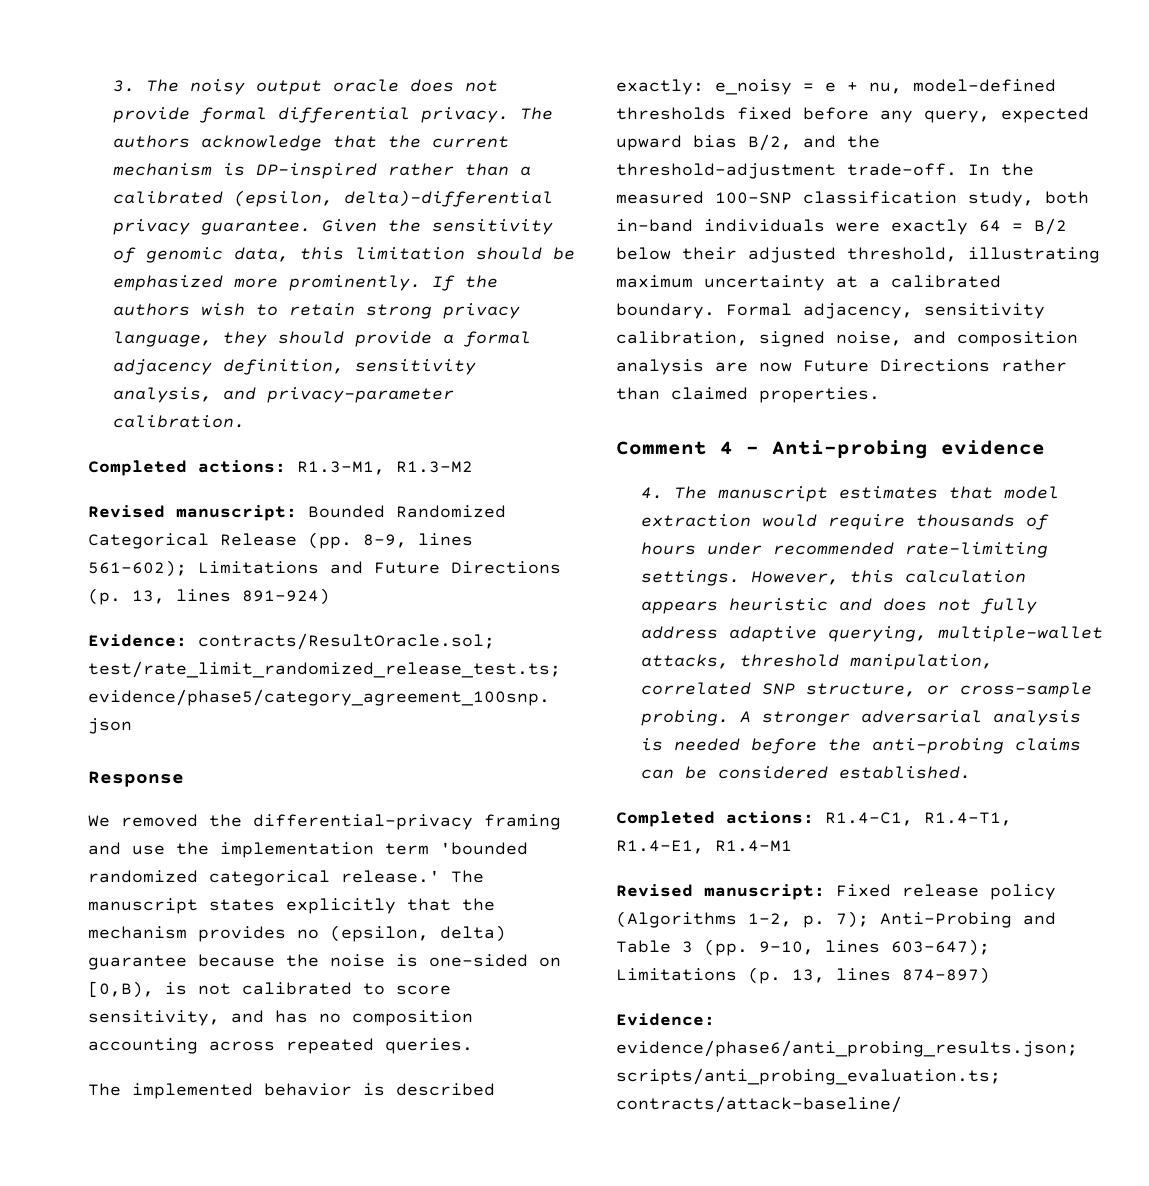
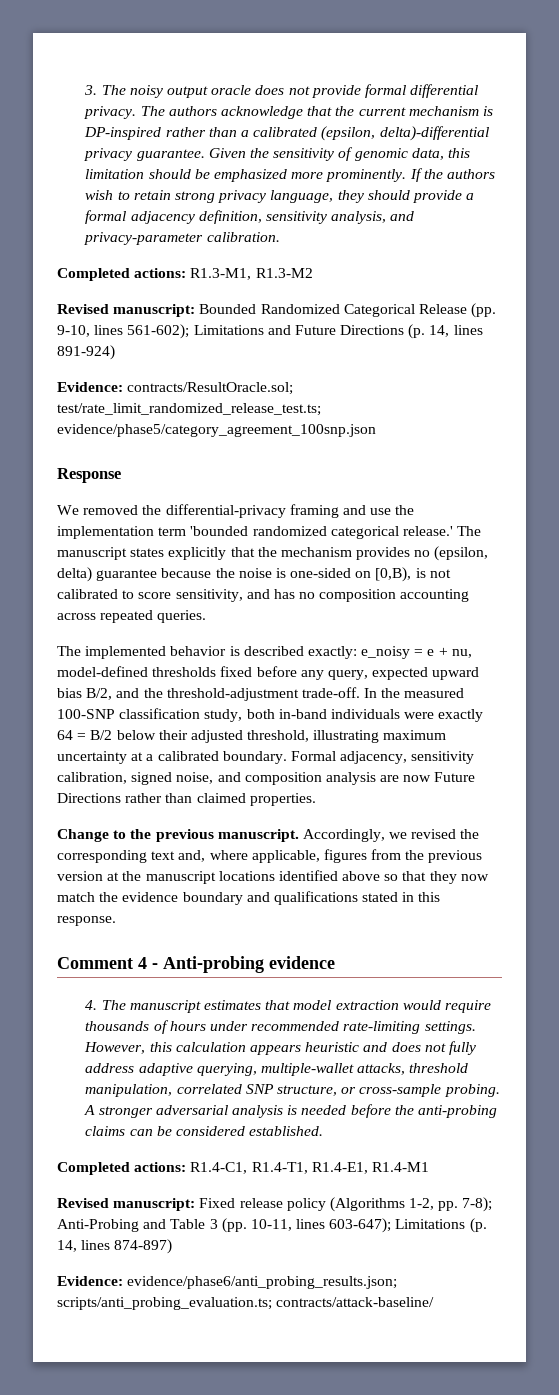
- Revised manuscript: Bounded Randomized Categorical Release (pp. 8-9, lines 561-602); Limitations and Future Directions (p. 13, lines 891-924)
+ Revised manuscript: Bounded Randomized Categorical Release (pp. 9-10, lines 561-602); Limitations and Future Directions (p. 14, lines 891-924)
+ Change to the previous manuscript. Accordingly, we revised the corresponding text and, where applicable, figures from the previous version at the manuscript locations identified above so that they now match the evidence boundary and qualifications stated in this response.
- Revised manuscript: Fixed release policy (Algorithms 1-2, p. 7); Anti-Probing and Table 3 (pp. 9-10, lines 603-647); Limitations (p. 13, lines 874-897)
+ Revised manuscript: Fixed release policy (Algorithms 1-2, pp. 7-8); Anti-Probing and Table 3 (pp. 10-11, lines 603-647); Limitations (p. 14, lines 874-897)

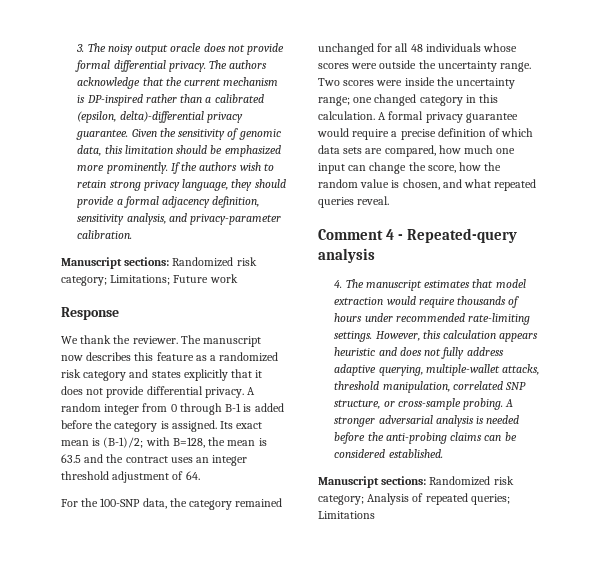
- Completed actions: R1.3-M1, R1.3-M2
- Revised manuscript: Bounded Randomized Categorical Release (pp. 9-10, lines 561-602); Limitations and Future Directions (p. 14, lines 891-924)
- Evidence: contracts/ResultOracle.sol; test/rate_limit_randomized_release_test.ts; evidence/phase5/category_agreement_100snp.json
+ Manuscript sections: Randomized risk category; Limitations; Future work
  Response
- We removed the differential-privacy framing and use the implementation term 'bounded randomized categorical release.' The manuscript states explicitly that the mechanism provides no (epsilon, delta) guarantee because the noise is one-sided on [0,B), is not calibrated to score sensitivity, and has no composition accounting across repeated queries.
- The implemented behavior is described exactly: e_noisy = e + nu, model-defined thresholds fixed before any query, expected upward bias B/2, and the threshold-adjustment trade-off. In the measured 100-SNP classification study, both in-band individuals were exactly 64 = B/2 below their adjusted threshold, illustrating maximum uncertainty at a calibrated boundary. Formal adjacency, sensitivity calibration, signed noise, and composition analysis are now Future Directions rather than claimed properties.
- Change to the previous manuscript. Accordingly, we revised the corresponding text and, where applicable, figures from the previous version at the manuscript locations identified above so that they now match the evidence boundary and qualifications stated in this response.
+ We thank the reviewer. The manuscript now describes this feature as a randomized risk category and states explicitly that it does not provide differential privacy. A random integer from 0 through B-1 is added before the category is assigned. Its exact mean is (B-1)/2; with B=128, the mean is 63.5 and the contract uses an integer threshold adjustment of 64.
+ For the 100-SNP data, the category remained unchanged for all 48 individuals whose scores were outside the uncertainty range. Two scores were inside the uncertainty range; one changed category in this calculation. A formal privacy guarantee would require a precise definition of which data sets are compared, how much one input can change the score, how the random value is chosen, and what repeated queries reveal.
- Comment 4 - Anti-probing evidence
+ Comment 4 - Repeated-query analysis
- Completed actions: R1.4-C1, R1.4-T1, R1.4-E1, R1.4-M1
- Revised manuscript: Fixed release policy (Algorithms 1-2, pp. 7-8); Anti-Probing and Table 3 (pp. 10-11, lines 603-647); Limitations (p. 14, lines 874-897)
- Evidence: evidence/phase6/anti_probing_results.json; scripts/anti_probing_evaluation.ts; contracts/attack-baseline/
+ Manuscript sections: Randomized risk category; Analysis of repeated queries; Limitations

